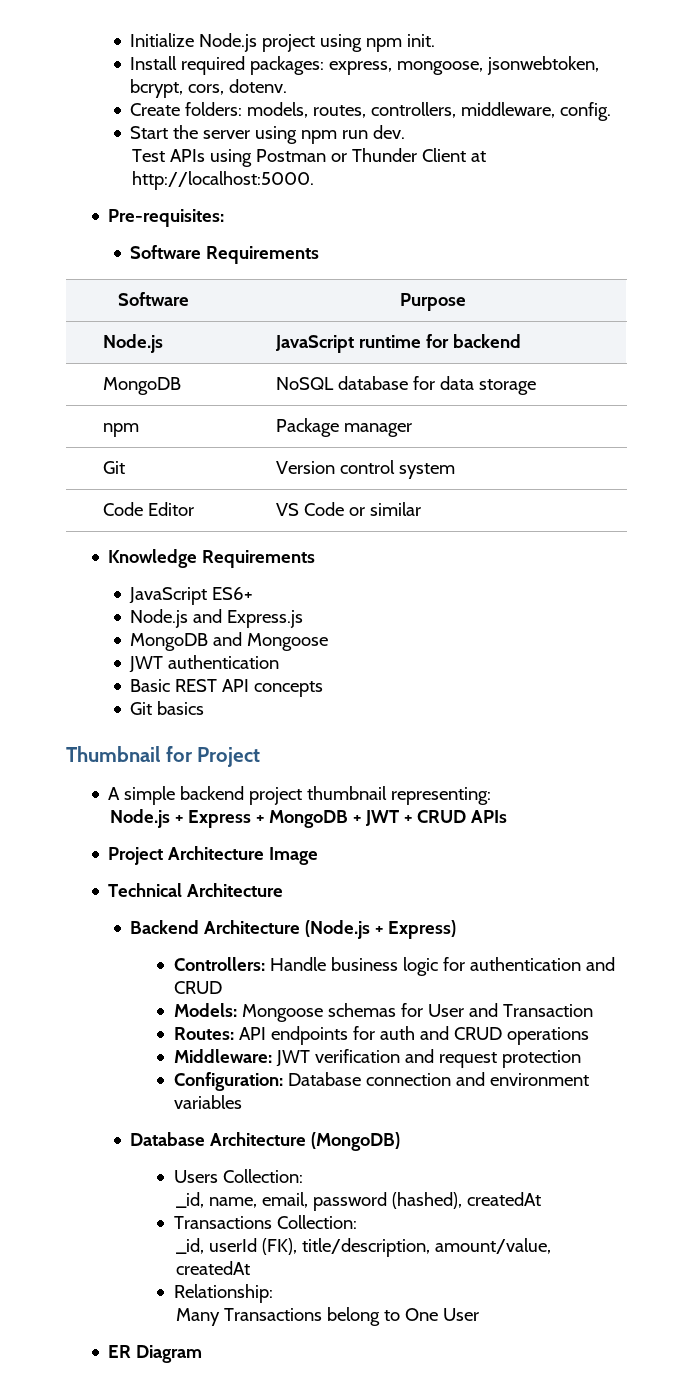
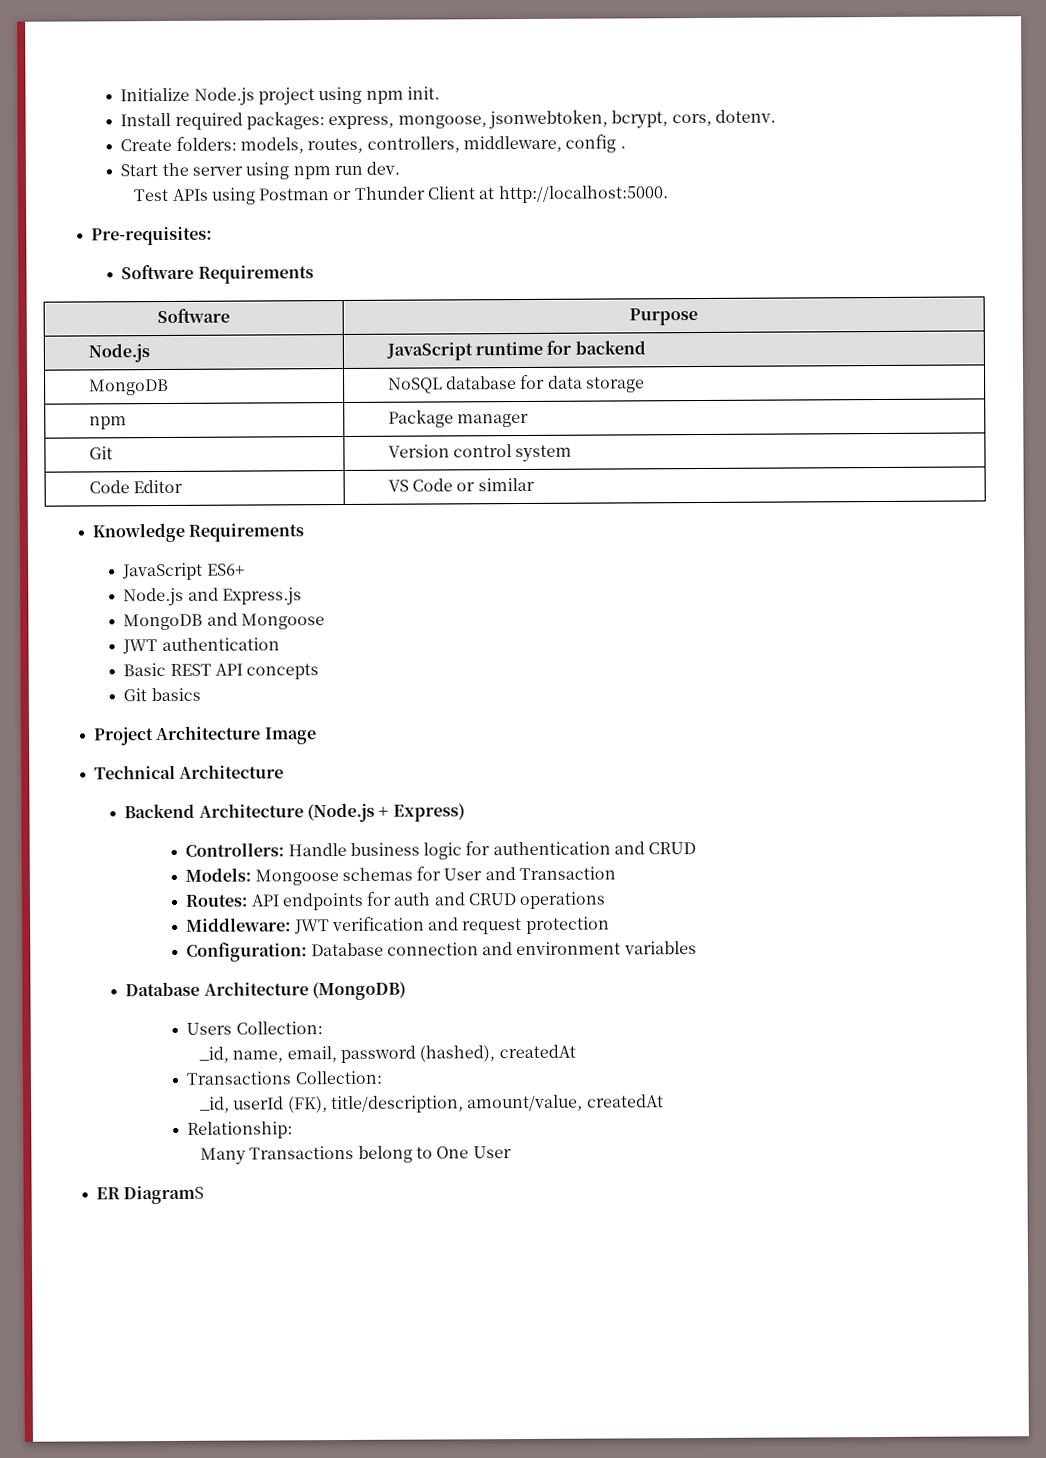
- Create folders: models, routes, controllers, middleware, config.
+ Create folders: models, routes, controllers, middleware, config .
- Thumbnail for Project
- A simple backend project thumbnail representing:
- Node.js + Express + MongoDB + JWT + CRUD APIs
- ER Diagram
+ ER DiagramS

